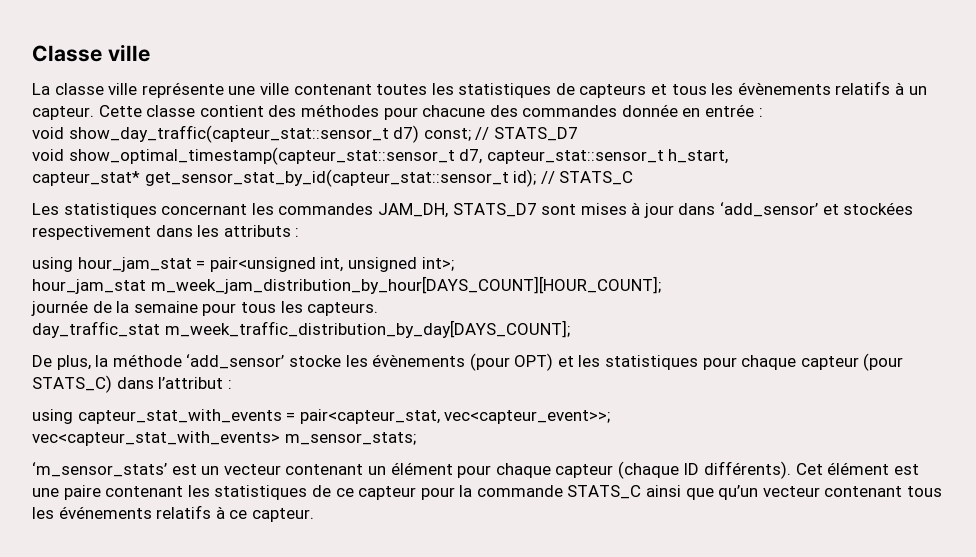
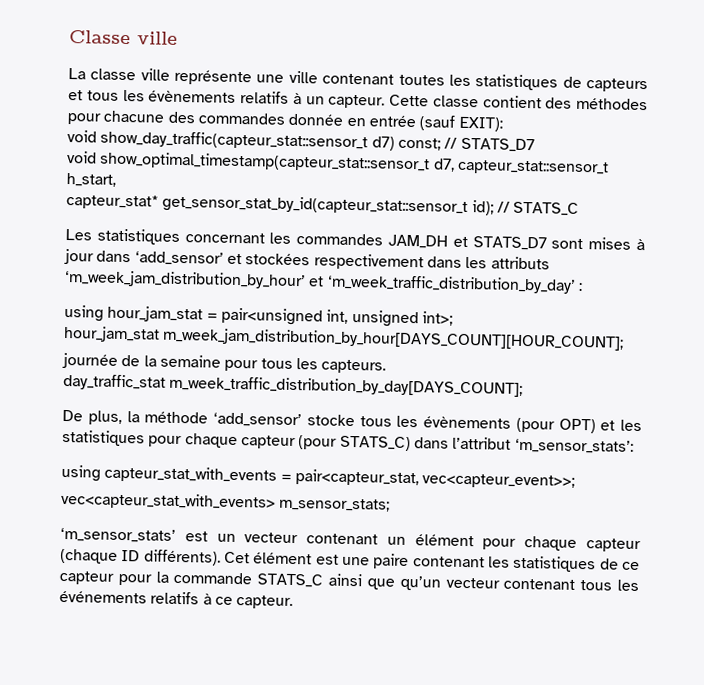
- Cette classe contient des méthodes pour chacune des commandes donnée en entrée :
+ Cette classe contient des méthodes pour chacune des commandes donnée en entrée (sauf EXIT):
- Les statistiques concernant les commandes JAM_DH, STATS_D7 sont mises à jour dans ‘add_sensor’ et stockées respectivement dans les attributs :
+ Les statistiques concernant les commandes JAM_DH et STATS_D7 sont mises à jour dans ‘add_sensor’ et stockées respectivement dans les attributs ‘m_week_jam_distribution_by_hour’ et ‘m_week_traffic_distribution_by_day’ :
- De plus, la méthode ‘add_sensor’ stocke les évènements (pour OPT) et les statistiques pour chaque capteur (pour STATS_C) dans l’attribut :
+ De plus, la méthode ‘add_sensor’ stocke tous les évènements (pour OPT) et les statistiques pour chaque capteur (pour STATS_C) dans l’attribut ‘m_sensor_stats’:

